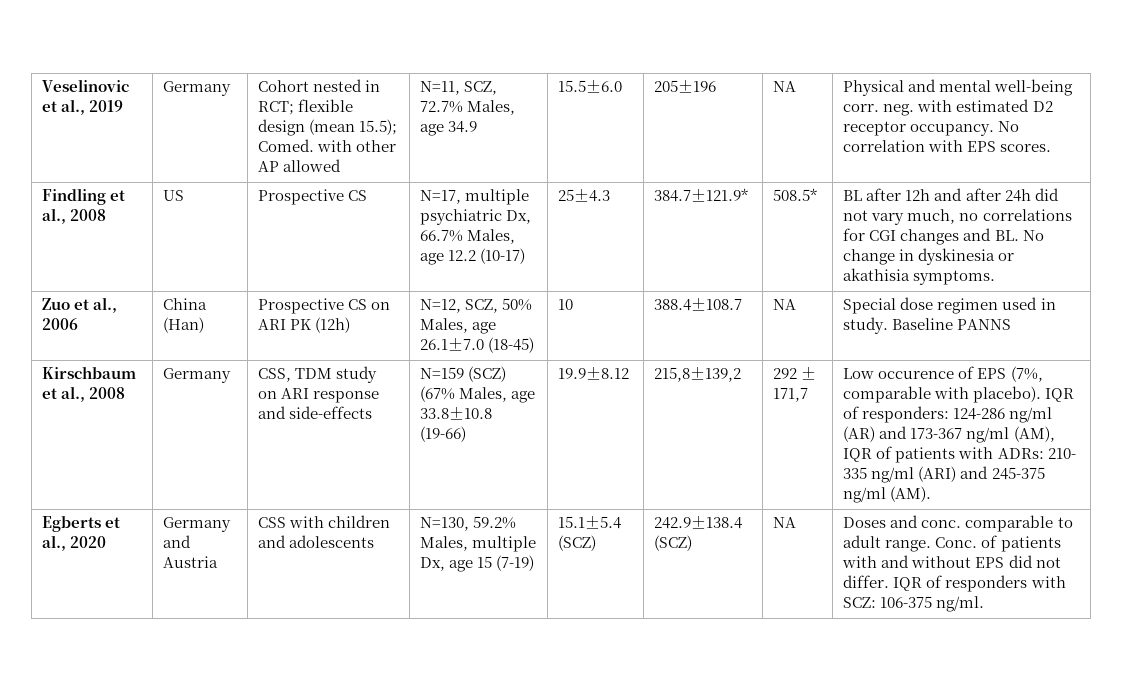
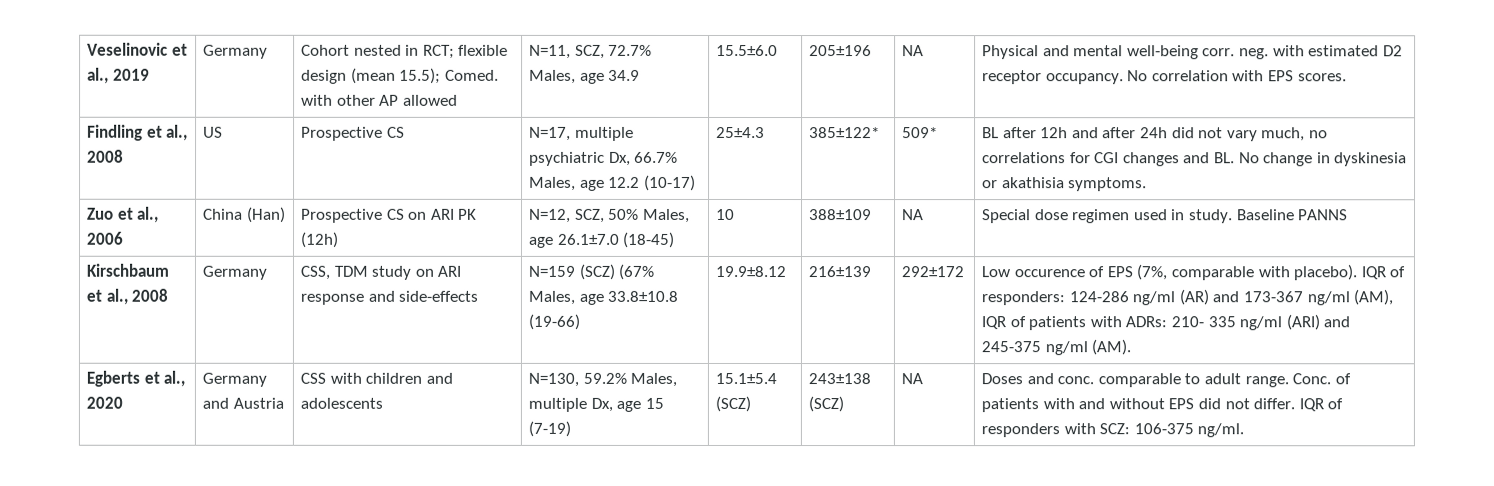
- 384.7±121.9* | 508.5*
+ 385±122* | 509*
- Zuo et al., 2006 | China (Han) | Prospective CS on ARI PK (12h) | N=12, SCZ, 50% Males, age 26.1±7.0 (18-45) | 10 | 388.4±108.7 | NA | Special dose regimen used in study. Baseline PANNS
+ Zuo et al., 2006 | China (Han) | Prospective CS on ARI PK (12h) | N=12, SCZ, 50% Males, age 26.1±7.0 (18-45) | 10 | 388±109 | NA | Special dose regimen used in study. Baseline PANNS
- 215,8±139,2 | 292 ± 171,7
+ 216±139 | 292±172
- 242.9±138.4 (SCZ)
+ 243±138 (SCZ)

